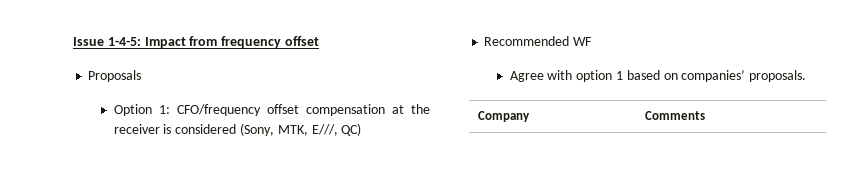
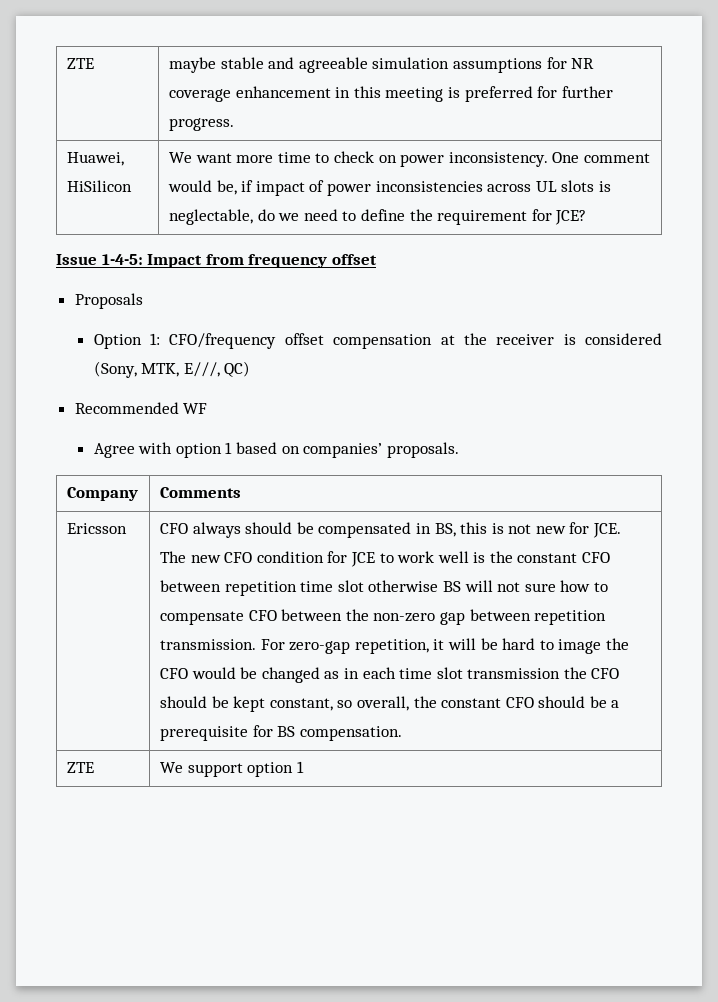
+ ZTE | maybe stable and agreeable simulation assumptions for NR coverage enhancement in this meeting is preferred for further progress.
+ Huawei, HiSilicon | We want more time to check on power inconsistency. One comment would be, if impact of power inconsistencies across UL slots is neglectable, do we need to define the requirement for JCE?
+ Ericsson | CFO always should be compensated in BS, this is not new for JCE. The new CFO condition for JCE to work well is the constant CFO between repetition time slot otherwise BS will not sure how to compensate CFO between the non-zero gap between repetition transmission. For zero-gap repetition, it will be hard to image the CFO would be changed as in each time slot transmission the CFO should be kept constant, so overall, the constant CFO should be a prerequisite for BS compensation.
+ ZTE | We support option 1

